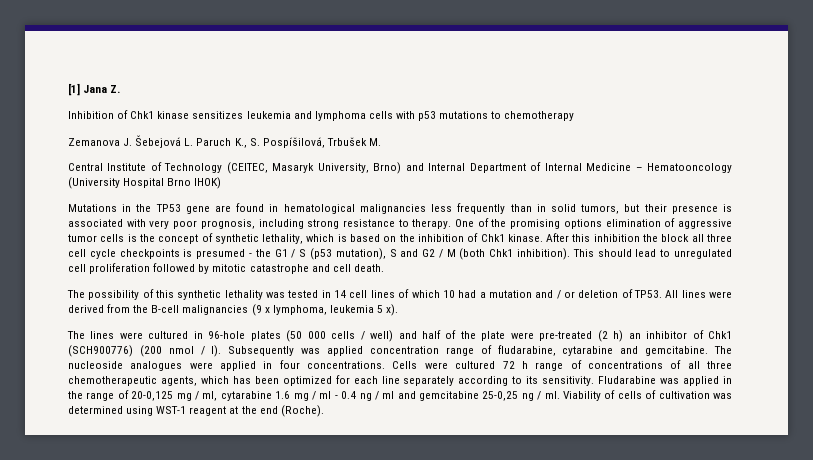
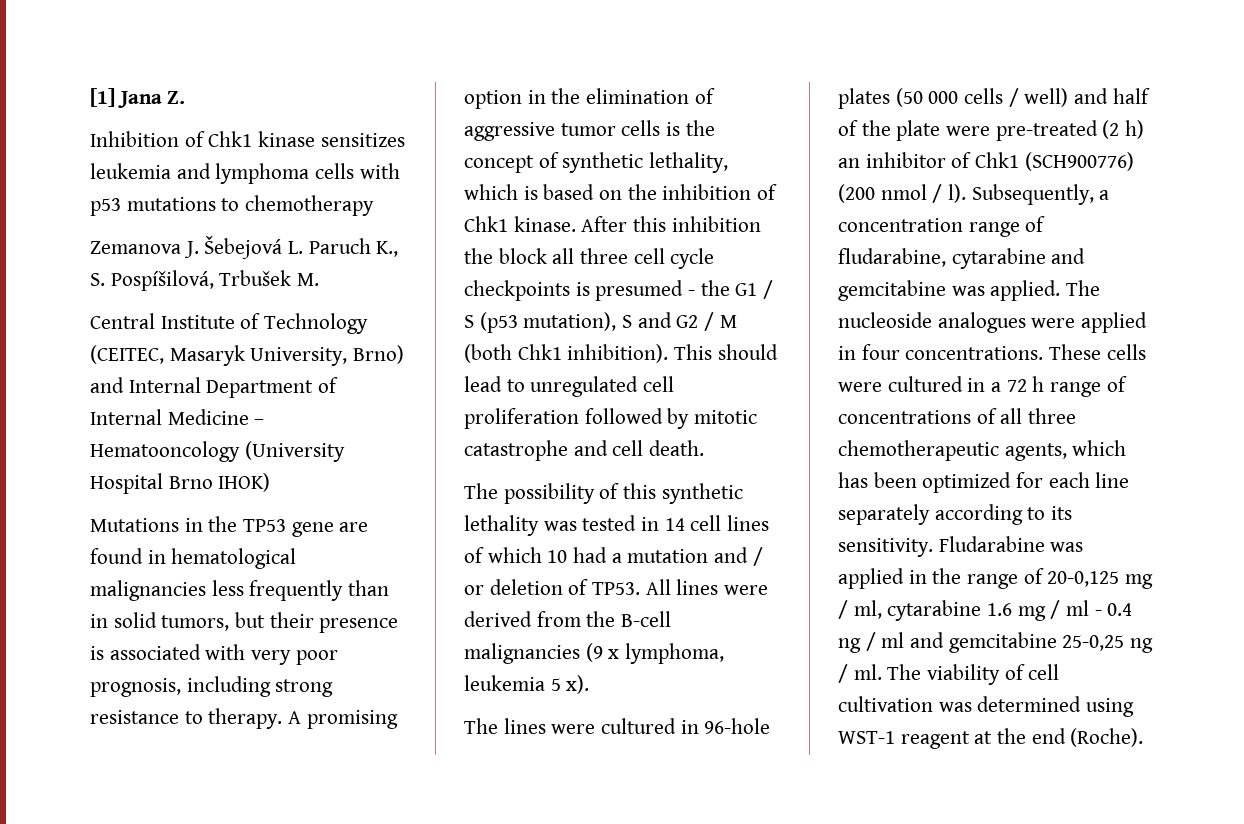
- One of the promising options elimination of aggressive tumor cells is the concept of synthetic lethality, which is based on the inhibition of Chk1 kinase.
+ A promising option in the elimination of aggressive tumor cells is the concept of synthetic lethality, which is based on the inhibition of Chk1 kinase.
- Subsequently was applied concentration range of fludarabine, cytarabine and gemcitabine.
+ Subsequently, a concentration range of fludarabine, cytarabine and gemcitabine was applied.
- Cells were cultured 72 h range of concentrations of all three chemotherapeutic agents, which has been optimized for each line separately according to its sensitivity.
+ These cells were cultured in a 72 h range of concentrations of all three chemotherapeutic agents, which has been optimized for each line separately according to its sensitivity.
- Viability of cells of cultivation was determined using WST-1 reagent at the end (Roche).
+ The viability of cell cultivation was determined using WST-1 reagent at the end (Roche).

